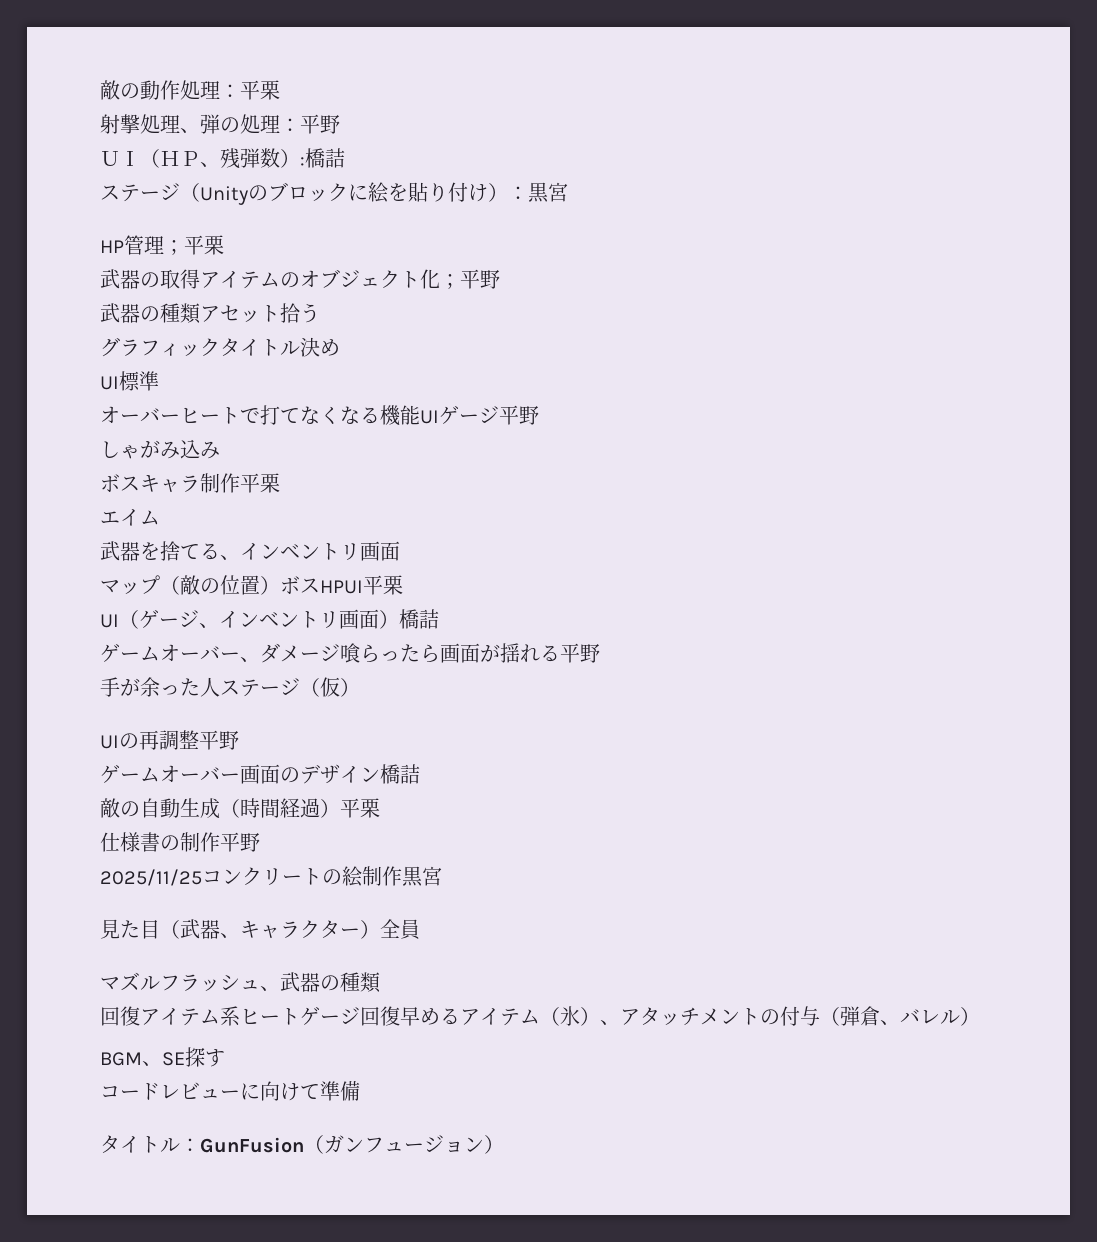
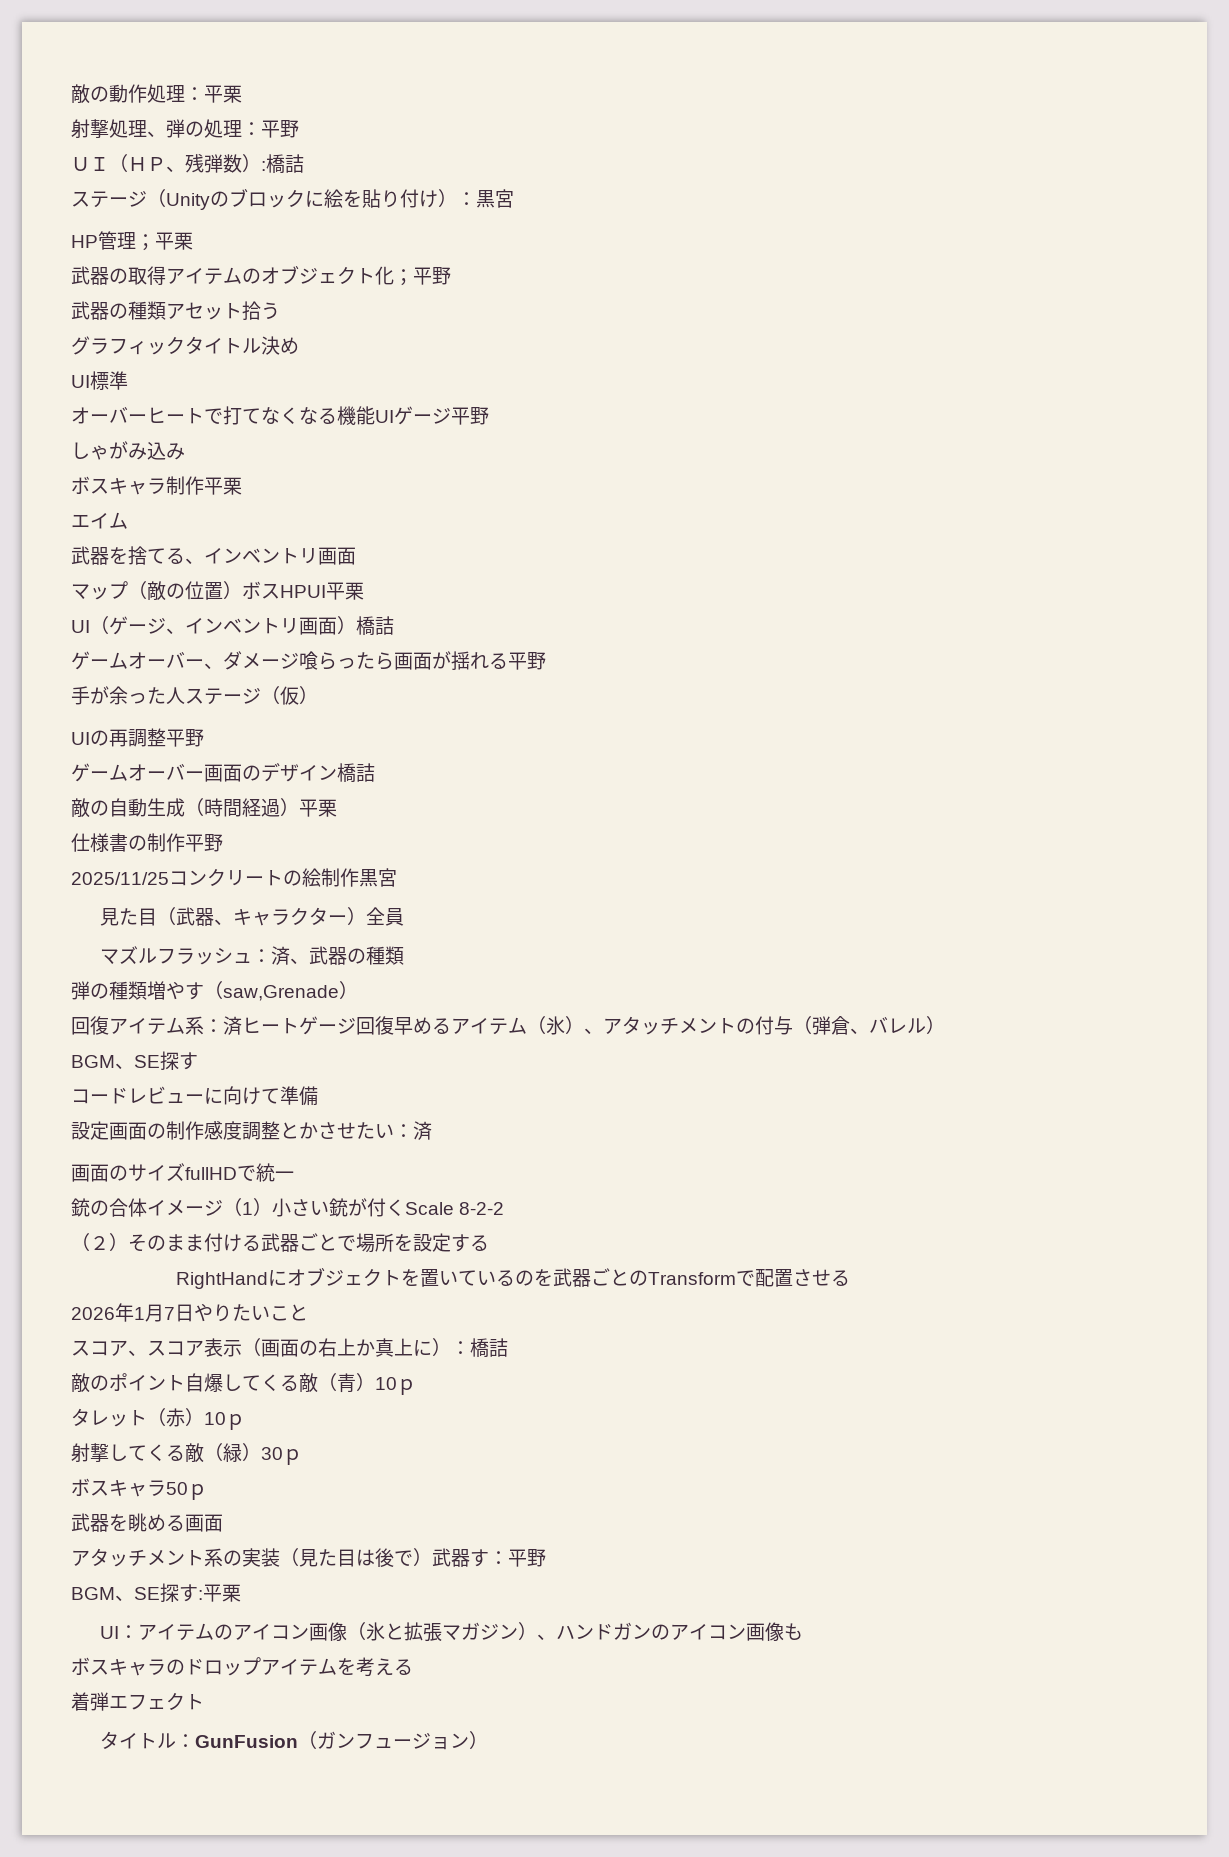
- マズルフラッシュ、武器の種類
+ マズルフラッシュ：済、武器の種類
+ 弾の種類増やす（saw,Grenade）
- 回復アイテム系ヒートゲージ回復早めるアイテム（氷）、アタッチメントの付与（弾倉、バレル）
+ 回復アイテム系：済ヒートゲージ回復早めるアイテム（氷）、アタッチメントの付与（弾倉、バレル）
+ 設定画面の制作感度調整とかさせたい：済
+ 画面のサイズfullHDで統一
+ 銃の合体イメージ（1）小さい銃が付くScale 8-2-2
+ （２）そのまま付ける武器ごとで場所を設定する
+ RightHandにオブジェクトを置いているのを武器ごとのTransformで配置させる
+ 2026年1月7日やりたいこと
+ スコア、スコア表示（画面の右上か真上に）：橋詰
+ 敵のポイント自爆してくる敵（青）10ｐ
+ タレット（赤）10ｐ
+ 射撃してくる敵（緑）30ｐ
+ ボスキャラ50ｐ
+ 武器を眺める画面
+ アタッチメント系の実装（見た目は後で）武器す：平野
+ BGM、SE探す:平栗
+ UI：アイテムのアイコン画像（氷と拡張マガジン）、ハンドガンのアイコン画像も
+ ボスキャラのドロップアイテムを考える
+ 着弾エフェクト

